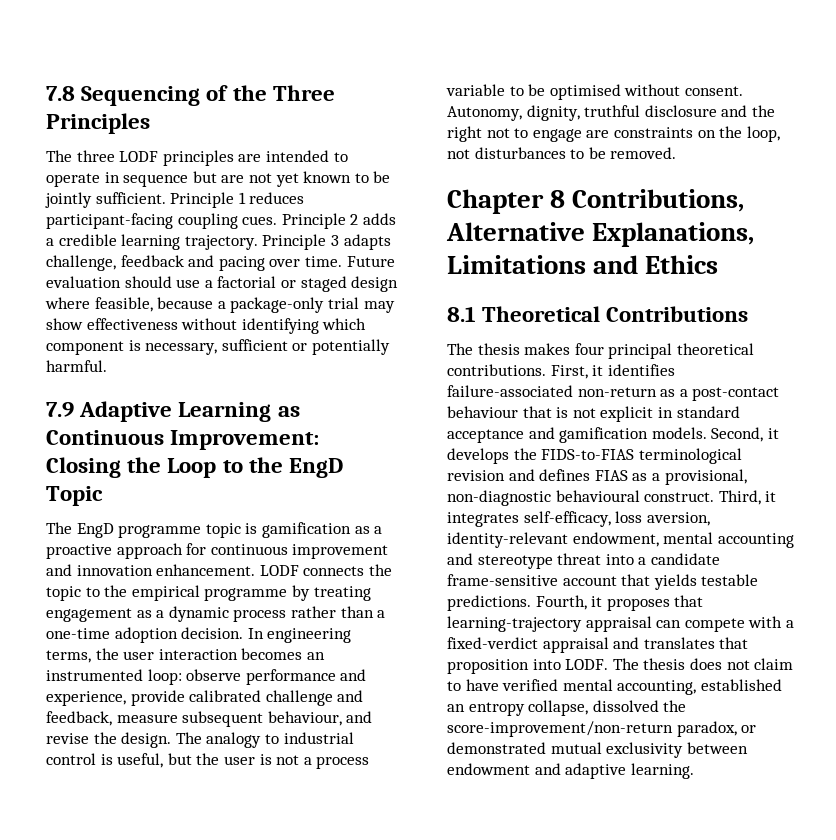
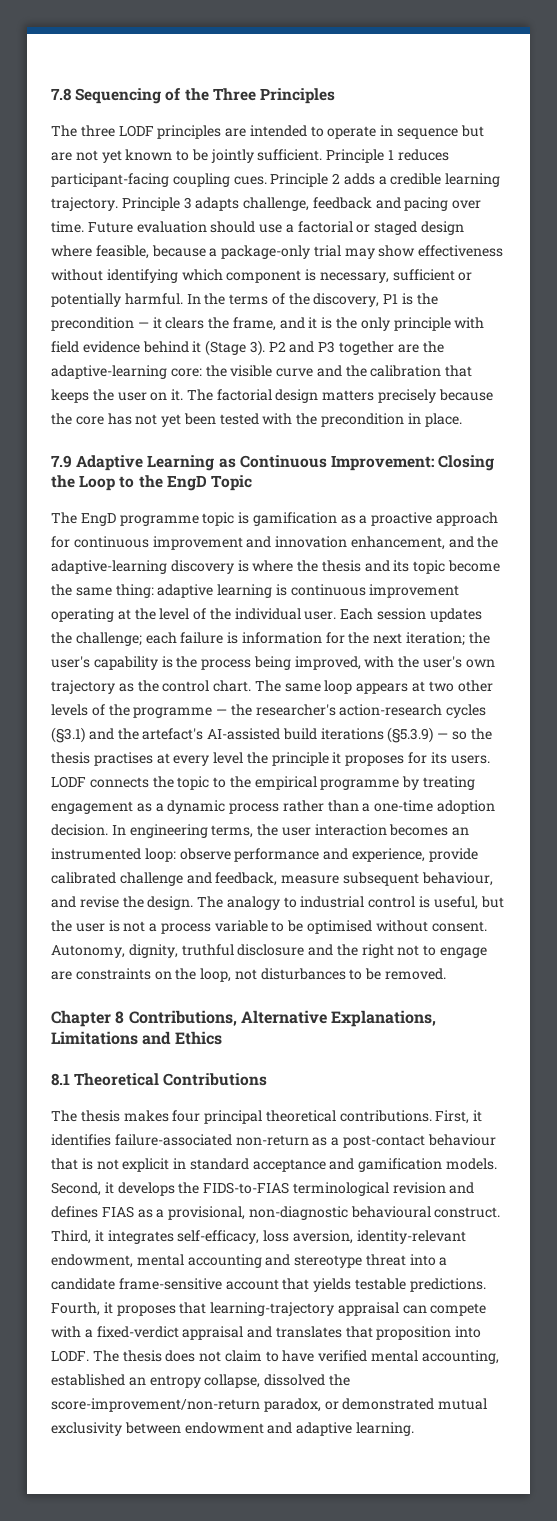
+ In the terms of the discovery, P1 is the precondition — it clears the frame, and it is the only principle with field evidence behind it (Stage 3). P2 and P3 together are the adaptive-learning core: the visible curve and the calibration that keeps the user on it. The factorial design matters precisely because the core has not yet been tested with the precondition in place.
- The EngD programme topic is gamification as a proactive approach for continuous improvement and innovation enhancement.
+ The EngD programme topic is gamification as a proactive approach for continuous improvement and innovation enhancement, and the adaptive-learning discovery is where the thesis and its topic become the same thing: adaptive learning is continuous improvement operating at the level of the individual user. Each session updates the challenge; each failure is information for the next iteration; the user's capability is the process being improved, with the user's own trajectory as the control chart. The same loop appears at two other levels of the programme — the researcher's action-research cycles (§3.1) and the artefact's AI-assisted build iterations (§5.3.9) — so the thesis practises at every level the principle it proposes for its users.

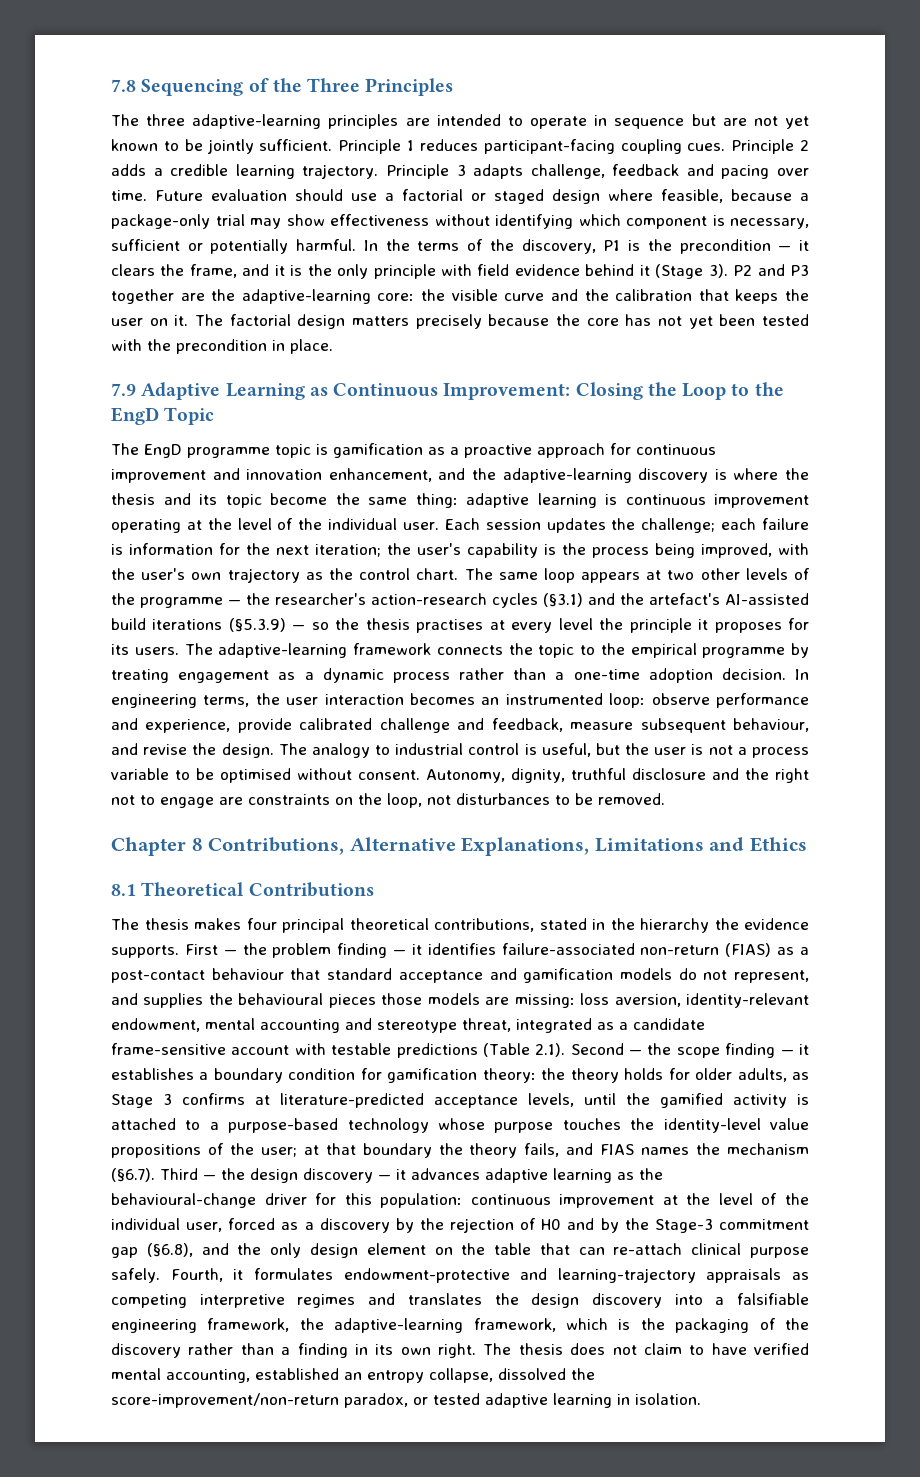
- The three LODF principles are intended to operate in sequence but are not yet known to be jointly sufficient.
+ The three adaptive-learning principles are intended to operate in sequence but are not yet known to be jointly sufficient.
- LODF connects the topic to the empirical programme by treating engagement as a dynamic process rather than a one-time adoption decision.
+ The adaptive-learning framework connects the topic to the empirical programme by treating engagement as a dynamic process rather than a one-time adoption decision.
- The thesis makes four principal theoretical contributions. First, it identifies failure-associated non-return as a post-contact behaviour that is not explicit in standard acceptance and gamification models. Second, it develops the FIDS-to-FIAS terminological revision and defines FIAS as a provisional, non-diagnostic behavioural construct. Third, it integrates self-efficacy, loss aversion, identity-relevant endowment, mental accounting and stereotype threat into a candidate frame-sensitive account that yields testable predictions. Fourth, it proposes that learning-trajectory appraisal can compete with a fixed-verdict appraisal and translates that proposition into LODF.
+ The thesis makes four principal theoretical contributions, stated in the hierarchy the evidence supports. First — the problem finding — it identifies failure-associated non-return (FIAS) as a post-contact behaviour that standard acceptance and gamification models do not represent, and supplies the behavioural pieces those models are missing: loss aversion, identity-relevant endowment, mental accounting and stereotype threat, integrated as a candidate frame-sensitive account with testable predictions (Table 2.1). Second — the scope finding — it establishes a boundary condition for gamification theory: the theory holds for older adults, as Stage 3 confirms at literature-predicted acceptance levels, until the gamified activity is attached to a purpose-based technology whose purpose touches the identity-level value propositions of the user; at that boundary the theory fails, and FIAS names the mechanism (§6.7). Third — the design discovery — it advances adaptive learning as the behavioural-change driver for this population: continuous improvement at the level of the individual user, forced as a discovery by the rejection of H0 and by the Stage-3 commitment gap (§6.8), and the only design element on the table that can re-attach clinical purpose safely. Fourth, it formulates endowment-protective and learning-trajectory appraisals as competing interpretive regimes and translates the design discovery into a falsifiable engineering framework, the adaptive-learning framework, which is the packaging of the discovery rather than a finding in its own right.
- The thesis does not claim to have verified mental accounting, established an entropy collapse, dissolved the score-improvement/non-return paradox, or demonstrated mutual exclusivity between endowment and adaptive learning.
+ The thesis does not claim to have verified mental accounting, established an entropy collapse, dissolved the score-improvement/non-return paradox, or tested adaptive learning in isolation.

